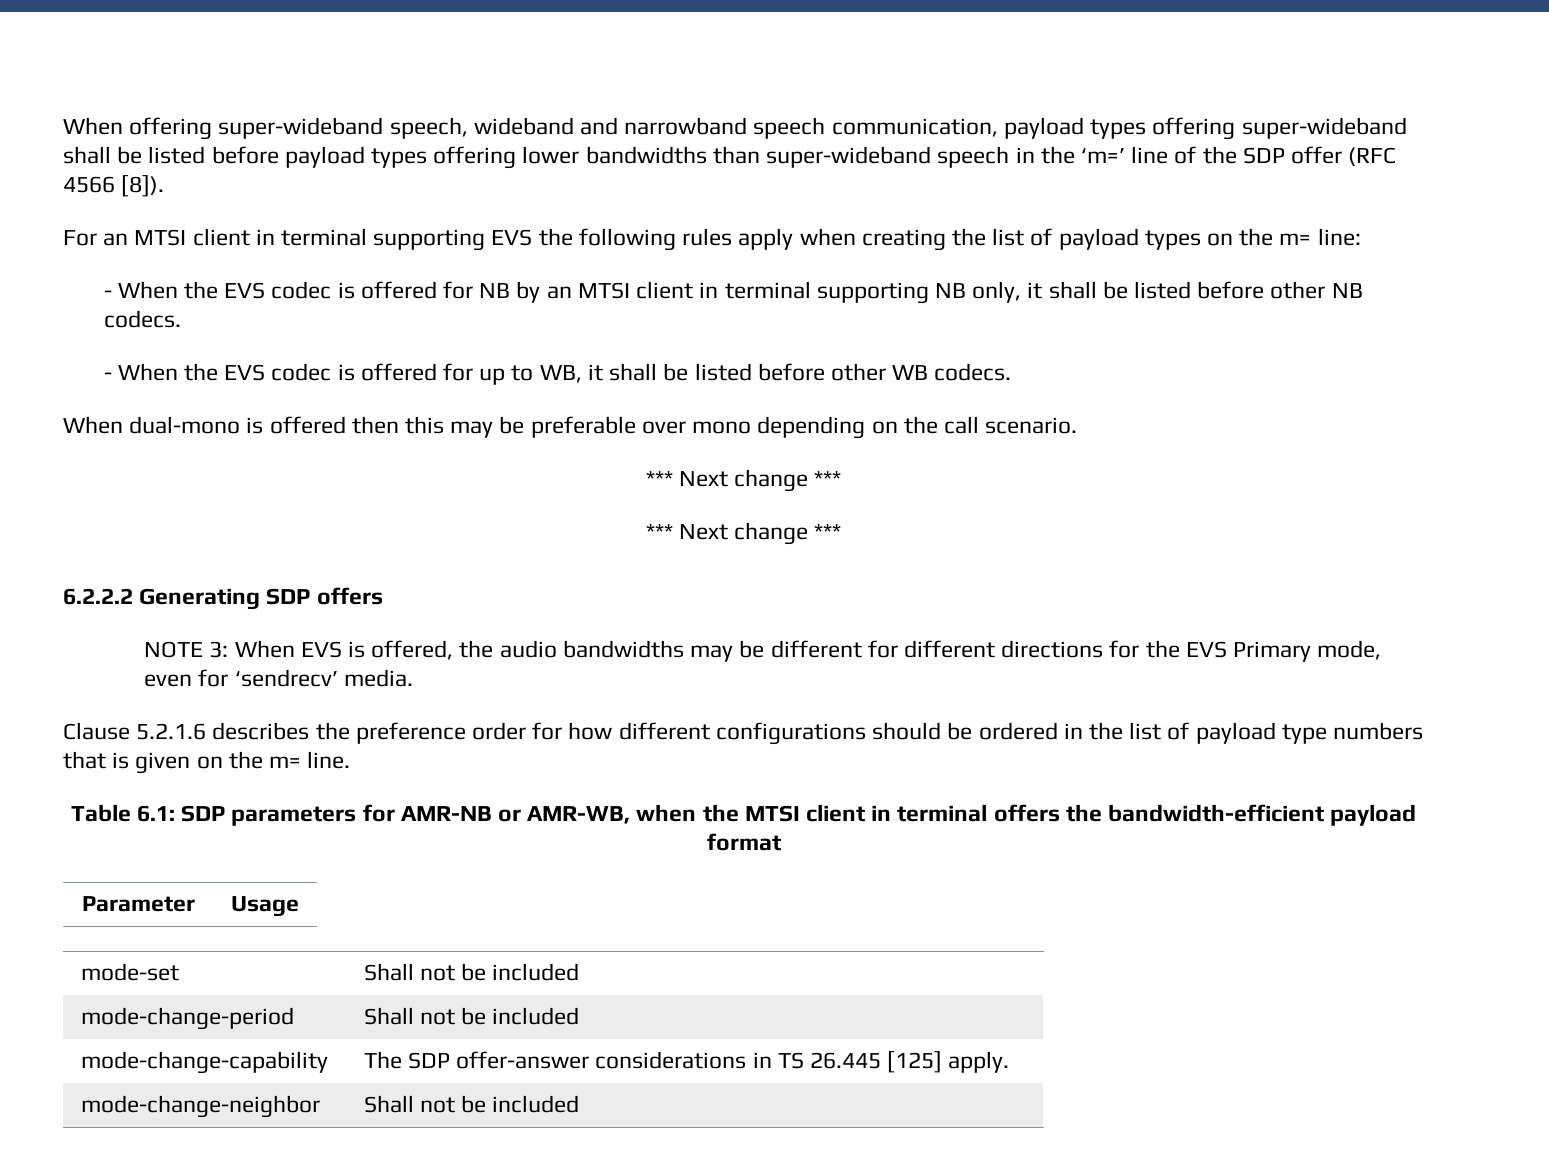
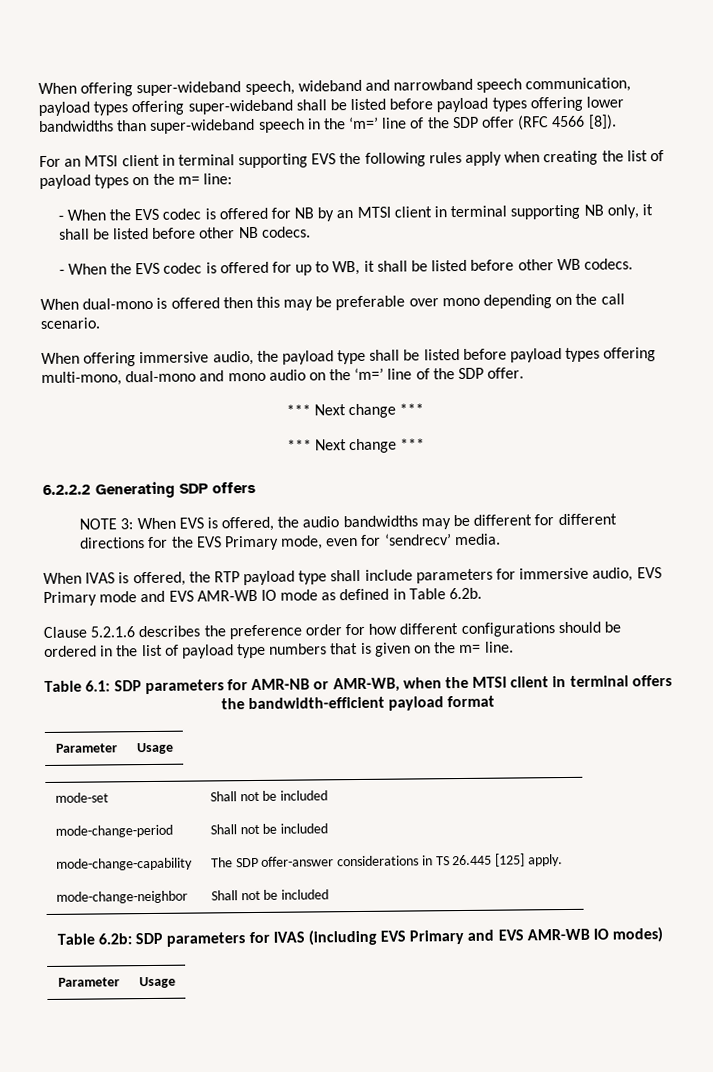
+ When offering immersive audio, the payload type shall be listed before payload types offering multi-mono, dual-mono and mono audio on the ‘m=’ line of the SDP offer.
+ When IVAS is offered, the RTP payload type shall include parameters for immersive audio, EVS Primary mode and EVS AMR-WB IO mode as defined in Table 6.2b.
+ Table 6.2b: SDP parameters for IVAS (including EVS Primary and EVS AMR-WB IO modes)
+ Parameter | Usage

